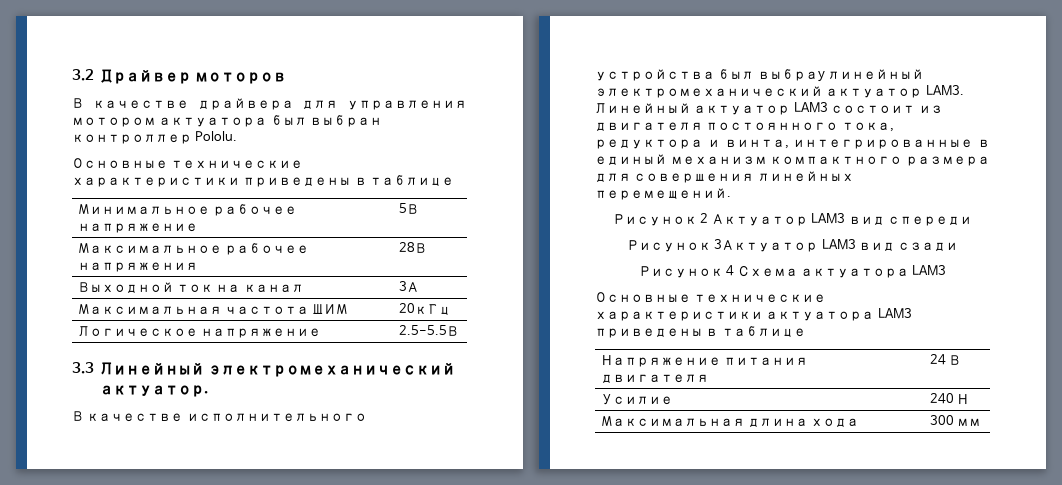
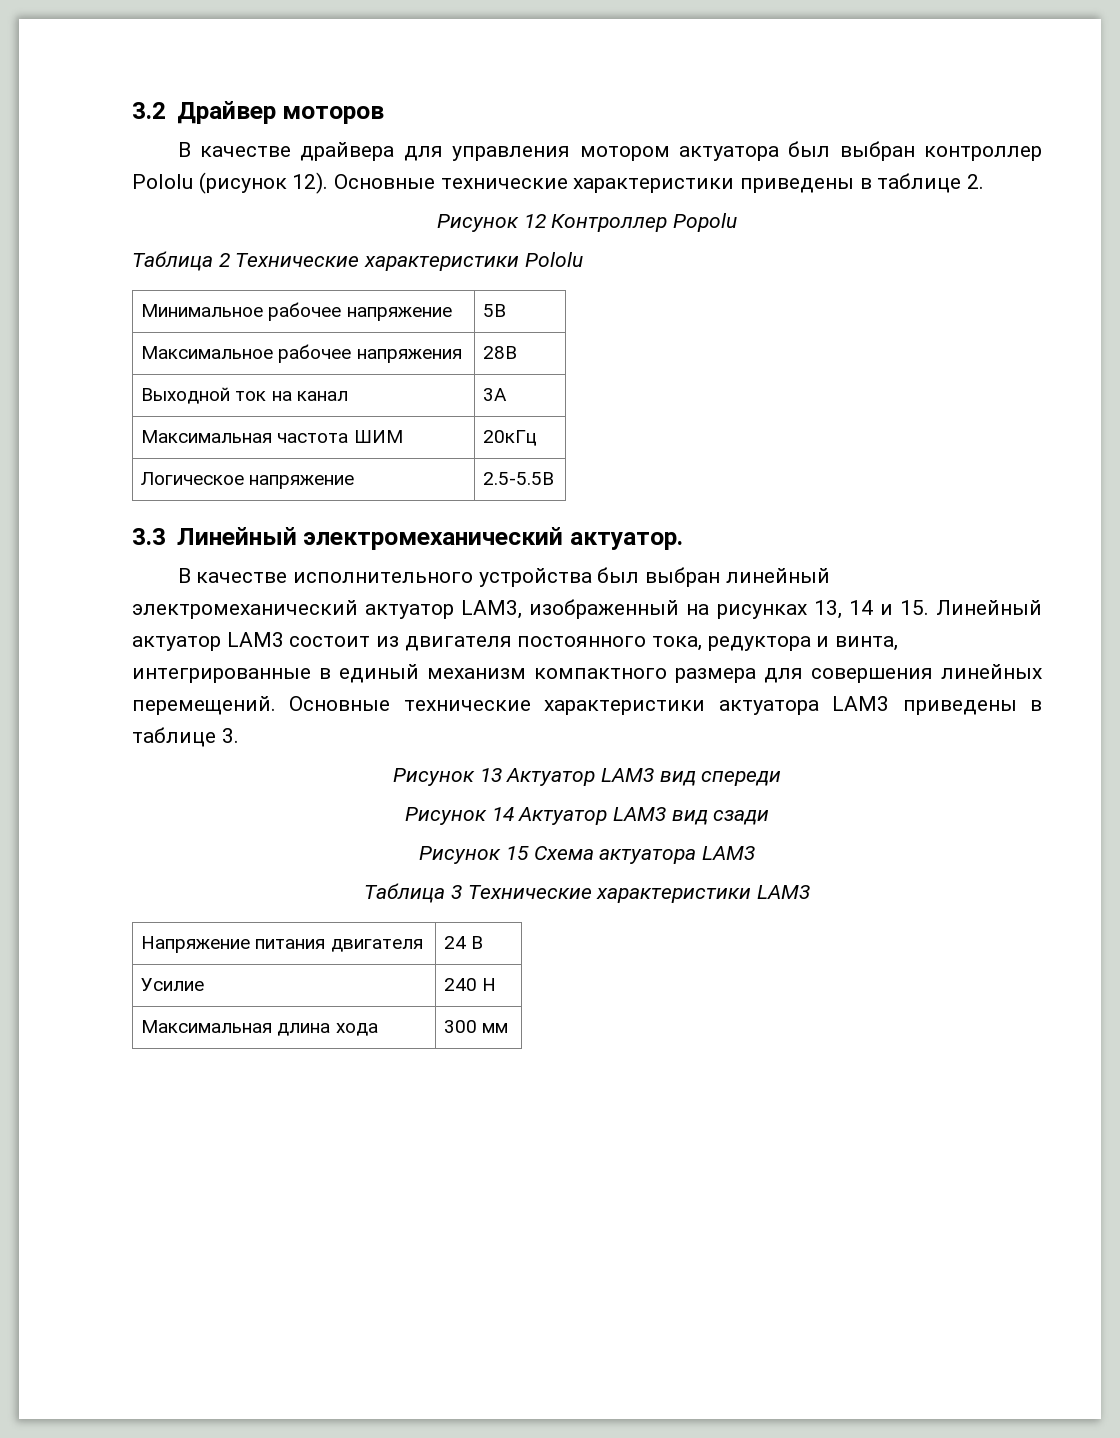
- В качестве драйвера для управления мотором актуатора был выбран контроллер Pololu.
- Основные технические характеристики приведены в таблице
+ В качестве драйвера для управления мотором актуатора был выбран контроллер Pololu (рисунок 12). Основные технические характеристики приведены в таблице 2.
+ Рисунок 12 Контроллер Popolu
+ Таблица 2 Технические характеристики Pololu
- В качестве исполнительного устройства был выбраy линейный электромеханический актуатор LAM3. Линейный актуатор LAM3 состоит из двигателя постоянного тока, редуктора и винта, интегрированные в единый механизм компактного размера для совершения линейных перемещений.
- Рисунок 2 Актуатор LAM3 вид спереди
- Рисунок 3Актуатор LAM3 вид сзади
- Рисунок 4 Схема актуатора LAM3
- Основные технические характеристики актуатора LAM3 приведены в таблице
+ В качестве исполнительного устройства был выбран линейный электромеханический актуатор LAM3, изображенный на рисунках 13, 14 и 15. Линейный актуатор LAM3 состоит из двигателя постоянного тока, редуктора и винта, интегрированные в единый механизм компактного размера для совершения линейных перемещений. Основные технические характеристики актуатора LAM3 приведены в таблице 3.
+ Рисунок 13 Актуатор LAM3 вид спереди
+ Рисунок 14 Актуатор LAM3 вид сзади
+ Рисунок 15 Схема актуатора LAM3
+ Таблица 3 Технические характеристики LAM3

